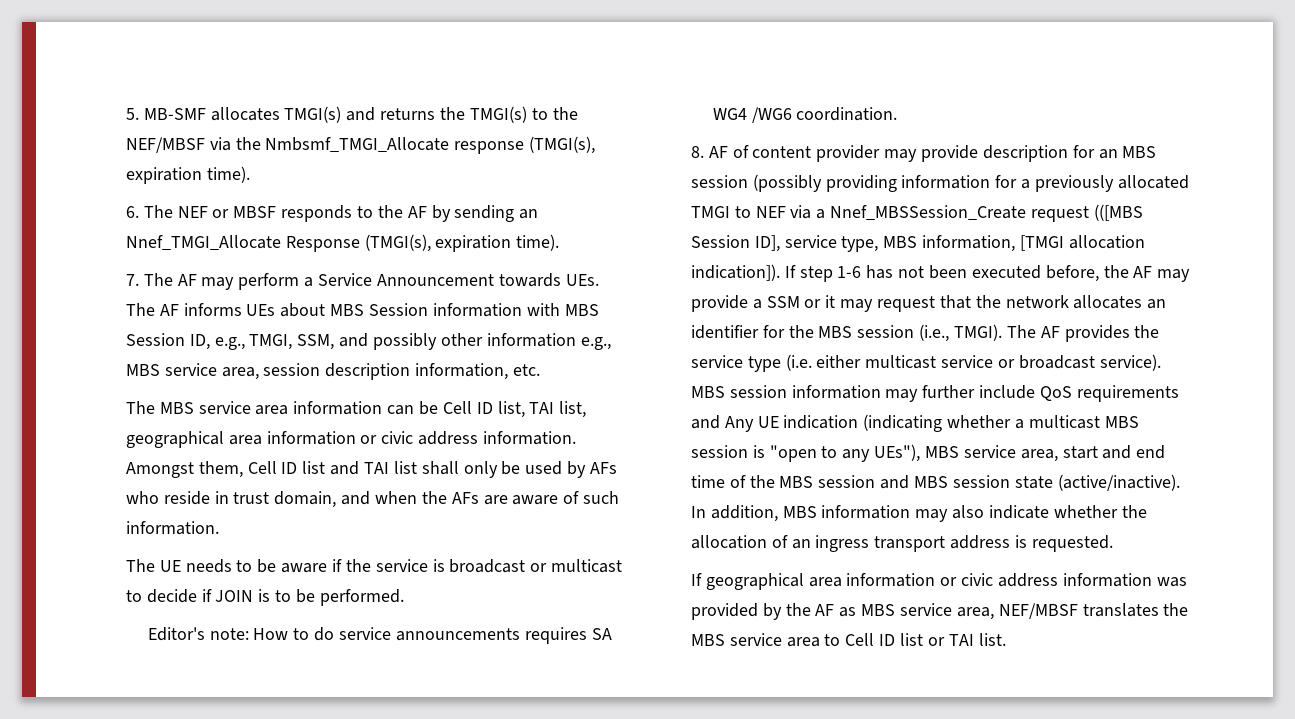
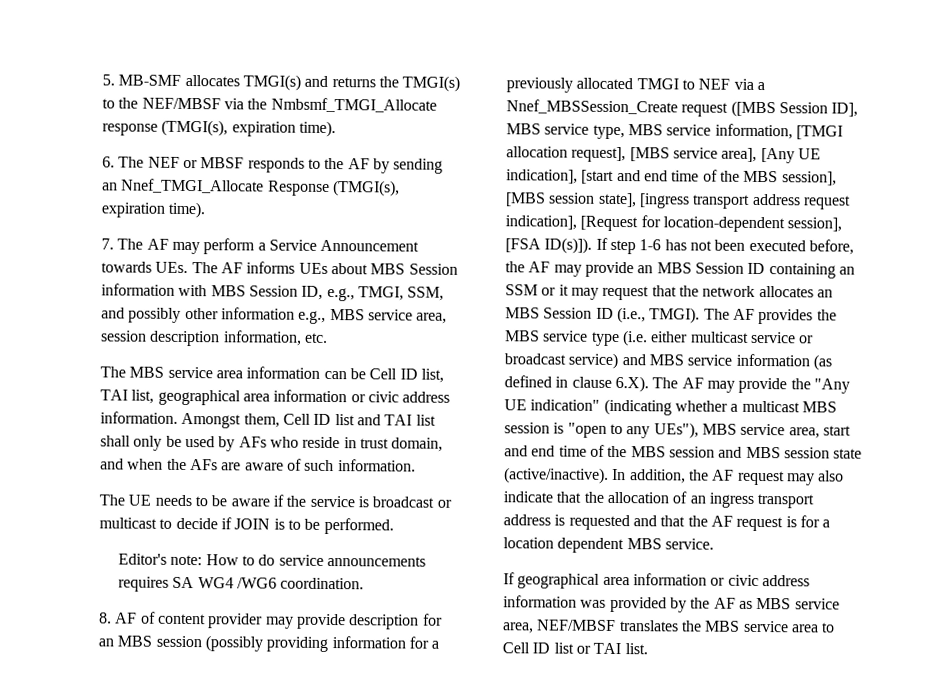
- 8. AF of content provider may provide description for an MBS session (possibly providing information for a previously allocated TMGI to NEF via a Nnef_MBSSession_Create request (([MBS Session ID], service type, MBS information, [TMGI allocation indication]).
+ 8. AF of content provider may provide description for an MBS session (possibly providing information for a previously allocated TMGI to NEF via a Nnef_MBSSession_Create request ([MBS Session ID], MBS service type, MBS service information, [TMGI allocation request], [MBS service area], [Any UE indication], [start and end time of the MBS session], [MBS session state], [ingress transport address request indication], [Request for location-dependent session], [FSA ID(s)]).
- If step 1-6 has not been executed before, the AF may provide a SSM or it may request that the network allocates an identifier for the MBS session (i.e., TMGI).
+ If step 1-6 has not been executed before, the AF may provide an MBS Session ID containing an SSM or it may request that the network allocates an MBS Session ID (i.e., TMGI).
- The AF provides the service type (i.e. either multicast service or broadcast service). MBS session information may further include QoS requirements and Any UE indication (indicating whether a multicast MBS session is "open to any UEs"), MBS service area, start and end time of the MBS session and MBS session state (active/inactive).
+ The AF provides the MBS service type (i.e. either multicast service or broadcast service) and MBS service information (as defined in clause 6.X). The AF may provide the "Any UE indication" (indicating whether a multicast MBS session is "open to any UEs"), MBS service area, start and end time of the MBS session and MBS session state (active/inactive).
- In addition, MBS information may also indicate whether the allocation of an ingress transport address is requested.
+ In addition, the AF request may also indicate that the allocation of an ingress transport address is requested and that the AF request is for a location dependent MBS service.

